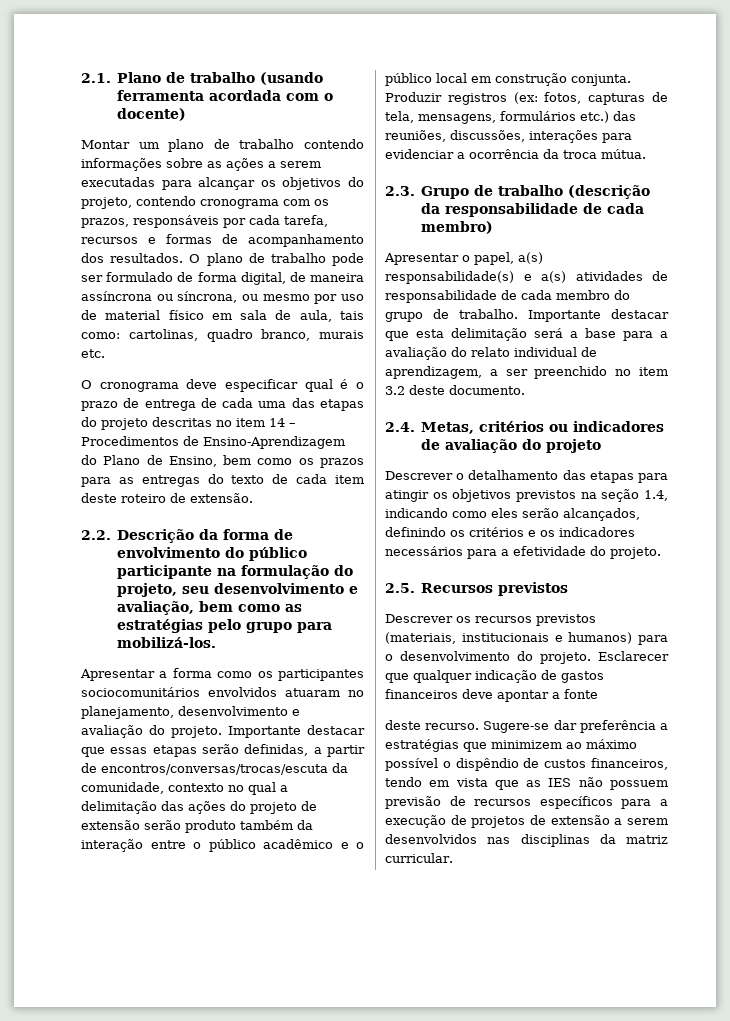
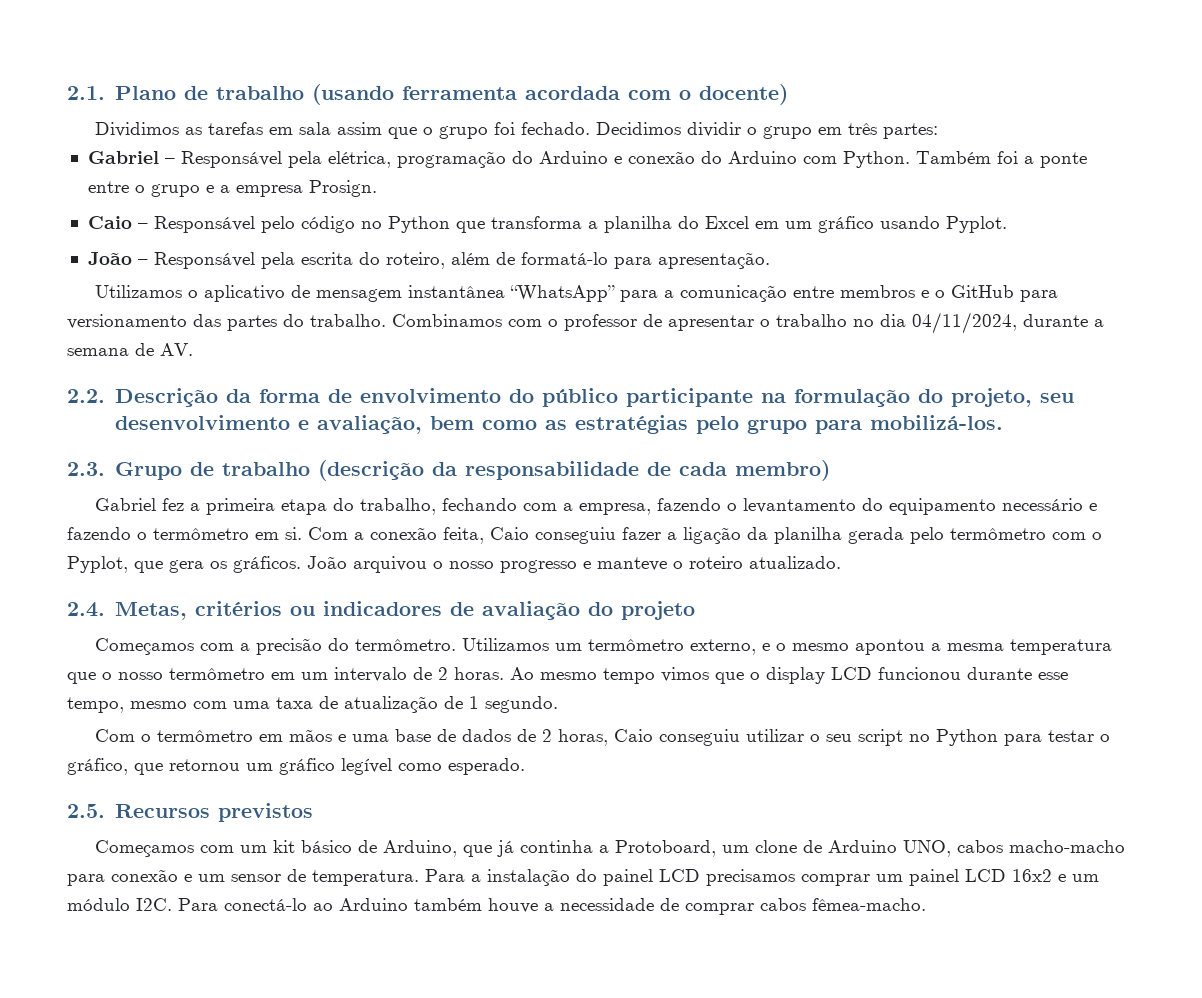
- Montar um plano de trabalho contendo informações sobre as ações a serem executadas para alcançar os objetivos do projeto, contendo cronograma com os prazos, responsáveis por cada tarefa, recursos e formas de acompanhamento dos resultados. O plano de trabalho pode ser formulado de forma digital, de maneira assíncrona ou síncrona, ou mesmo por uso de material físico em sala de aula, tais como: cartolinas, quadro branco, murais etc.
- O cronograma deve especificar qual é o prazo de entrega de cada uma das etapas do projeto descritas no item 14 – Procedimentos de Ensino-Aprendizagem do Plano de Ensino, bem como os prazos para as entregas do texto de cada item deste roteiro de extensão.
+ Dividimos as tarefas em sala assim que o grupo foi fechado. Decidimos dividir o grupo em três partes:
+ Gabriel – Responsável pela elétrica, programação do Arduino e conexão do Arduino com Python. Também foi a ponte entre o grupo e a empresa Prosign.
+ Caio – Responsável pelo código no Python que transforma a planilha do Excel em um gráfico usando Pyplot.
+ João – Responsável pela escrita do roteiro, além de formatá-lo para apresentação.
+ Utilizamos o aplicativo de mensagem instantânea “WhatsApp” para a comunicação entre membros e o GitHub para versionamento das partes do trabalho. Combinamos com o professor de apresentar o trabalho no dia 04/11/2024, durante a semana de AV.
- Apresentar a forma como os participantes sociocomunitários envolvidos atuaram no planejamento, desenvolvimento e avaliação do projeto. Importante destacar que essas etapas serão definidas, a partir de encontros/conversas/trocas/escuta da comunidade, contexto no qual a delimitação das ações do projeto de extensão serão produto também da interação entre o público acadêmico e o público local em construção conjunta. Produzir registros (ex: fotos, capturas de tela, mensagens, formulários etc.) das reuniões, discussões, interações para evidenciar a ocorrência da troca mútua.
- Apresentar o papel, a(s) responsabilidade(s) e a(s) atividades de responsabilidade de cada membro do grupo de trabalho. Importante destacar que esta delimitação será a base para a avaliação do relato individual de aprendizagem, a ser preenchido no item 3.2 deste documento.
+ Gabriel fez a primeira etapa do trabalho, fechando com a empresa, fazendo o levantamento do equipamento necessário e fazendo o termômetro em si. Com a conexão feita, Caio conseguiu fazer a ligação da planilha gerada pelo termômetro com o Pyplot, que gera os gráficos. João arquivou o nosso progresso e manteve o roteiro atualizado.
- Descrever o detalhamento das etapas para atingir os objetivos previstos na seção 1.4, indicando como eles serão alcançados, definindo os critérios e os indicadores necessários para a efetividade do projeto.
+ Começamos com a precisão do termômetro. Utilizamos um termômetro externo, e o mesmo apontou a mesma temperatura que o nosso termômetro em um intervalo de 2 horas. Ao mesmo tempo vimos que o display LCD funcionou durante esse tempo, mesmo com uma taxa de atualização de 1 segundo.
+ Com o termômetro em mãos e uma base de dados de 2 horas, Caio conseguiu utilizar o seu script no Python para testar o gráfico, que retornou um gráfico legível como esperado.
  2.5. Recursos previstos
- Descrever os recursos previstos (materiais, institucionais e humanos) para o desenvolvimento do projeto. Esclarecer que qualquer indicação de gastos financeiros deve apontar a fonte
- deste recurso. Sugere-se dar preferência a estratégias que minimizem ao máximo possível o dispêndio de custos financeiros, tendo em vista que as IES não possuem previsão de recursos específicos para a execução de projetos de extensão a serem desenvolvidos nas disciplinas da matriz curricular.
+ Começamos com um kit básico de Arduino, que já continha a Protoboard, um clone de Arduino UNO, cabos macho-macho para conexão e um sensor de temperatura. Para a instalação do painel LCD precisamos comprar um painel LCD 16x2 e um módulo I2C. Para conectá-lo ao Arduino também houve a necessidade de comprar cabos fêmea-macho.

